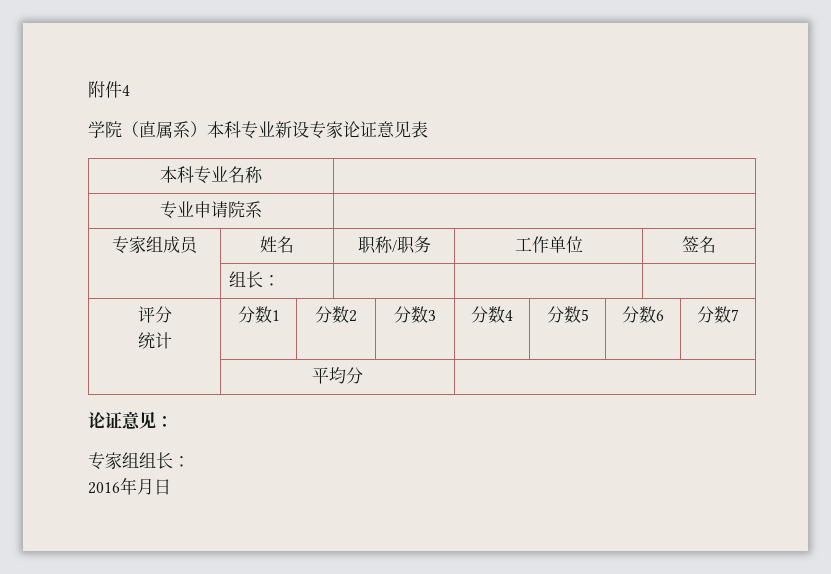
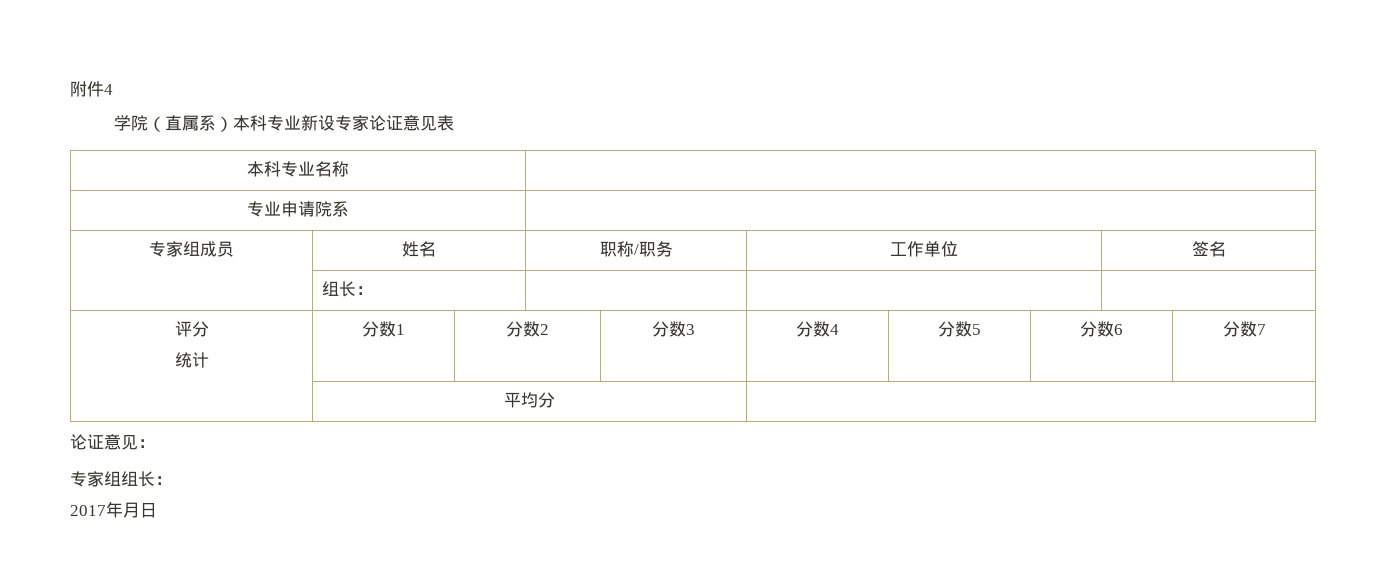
- 2016年月日
+ 2017年月日

